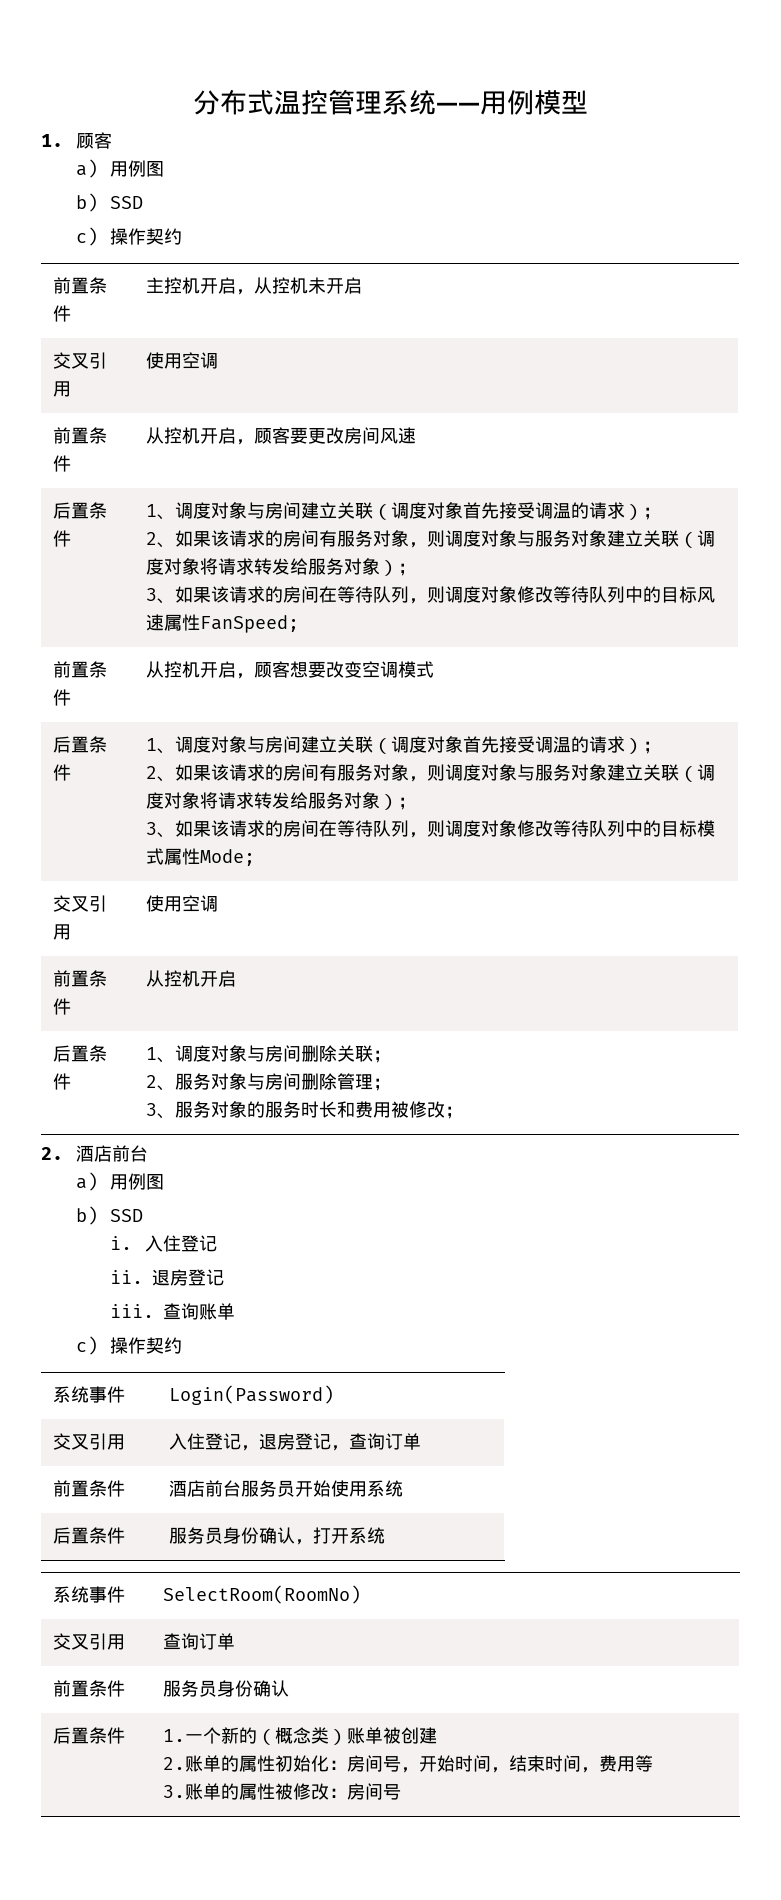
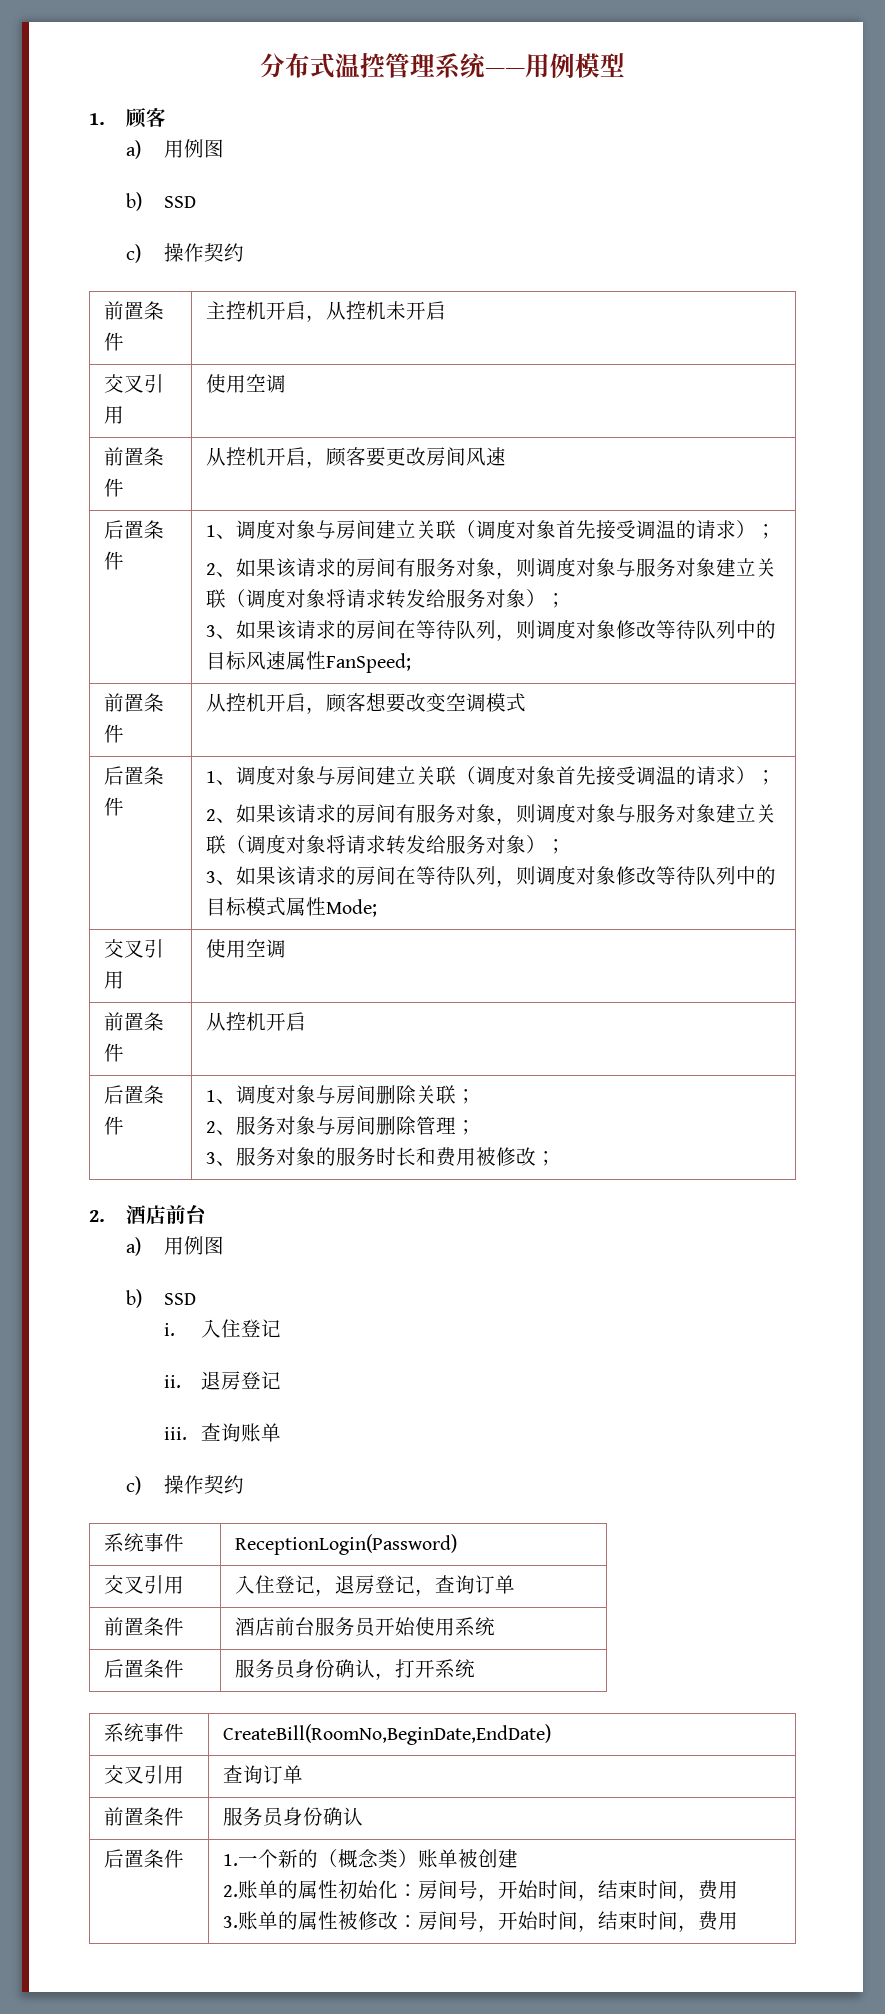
- 系统事件 | Login(Password)
+ 系统事件 | ReceptionLogin(Password)
- 系统事件 | SelectRoom(RoomNo)
+ 系统事件 | CreateBill(RoomNo,BeginDate,EndDate)
  后置条件 | 1.一个新的（概念类）账单被创建
- 2.账单的属性初始化：房间号，开始时间，结束时间，费用等
- 3.账单的属性被修改：房间号
+ 2.账单的属性初始化：房间号，开始时间，结束时间，费用
+ 3.账单的属性被修改：房间号，开始时间，结束时间，费用

